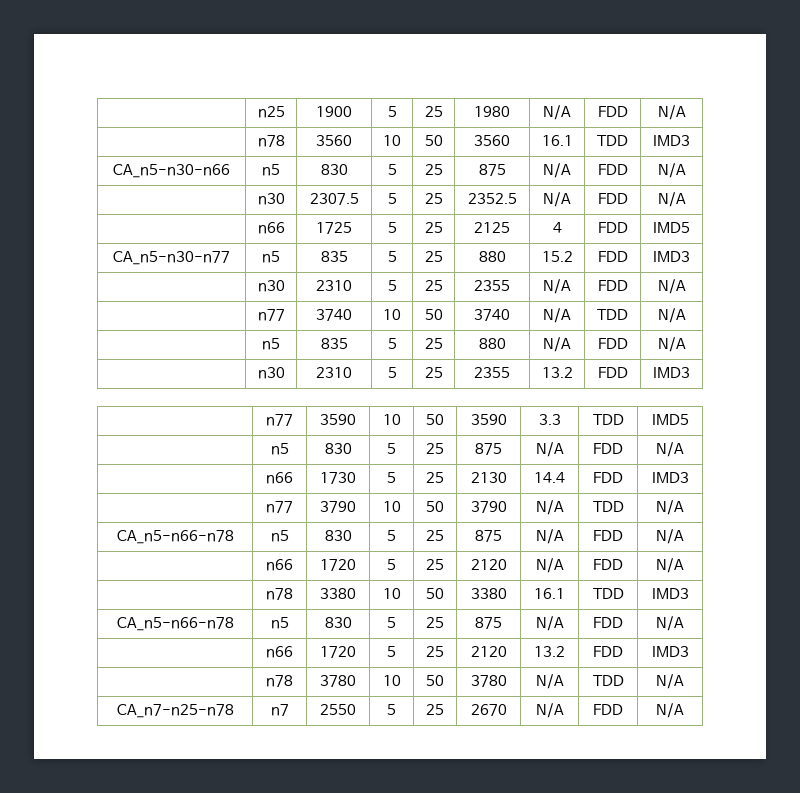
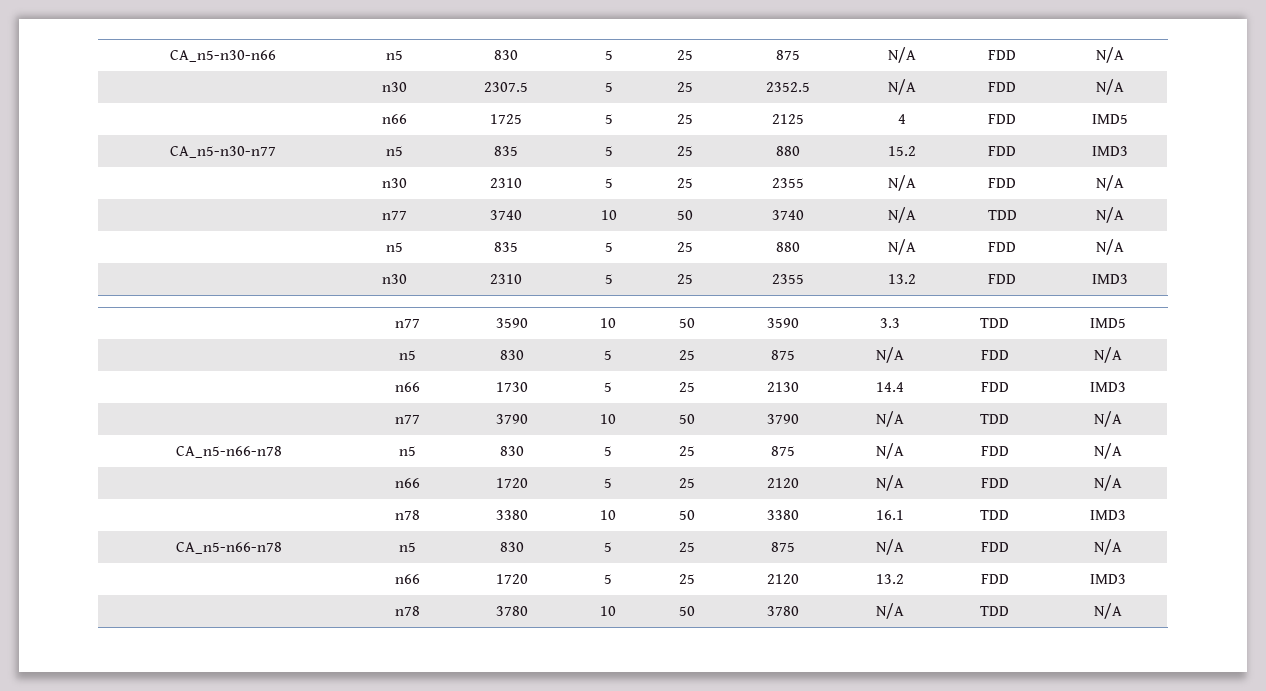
- | n25 | 1900 | 5 | 25 | 1980 | N/A | FDD | N/A
- | n78 | 3560 | 10 | 50 | 3560 | 16.1 | TDD | IMD3
- CA_n7-n25-n78 | n7 | 2550 | 5 | 25 | 2670 | N/A | FDD | N/A

